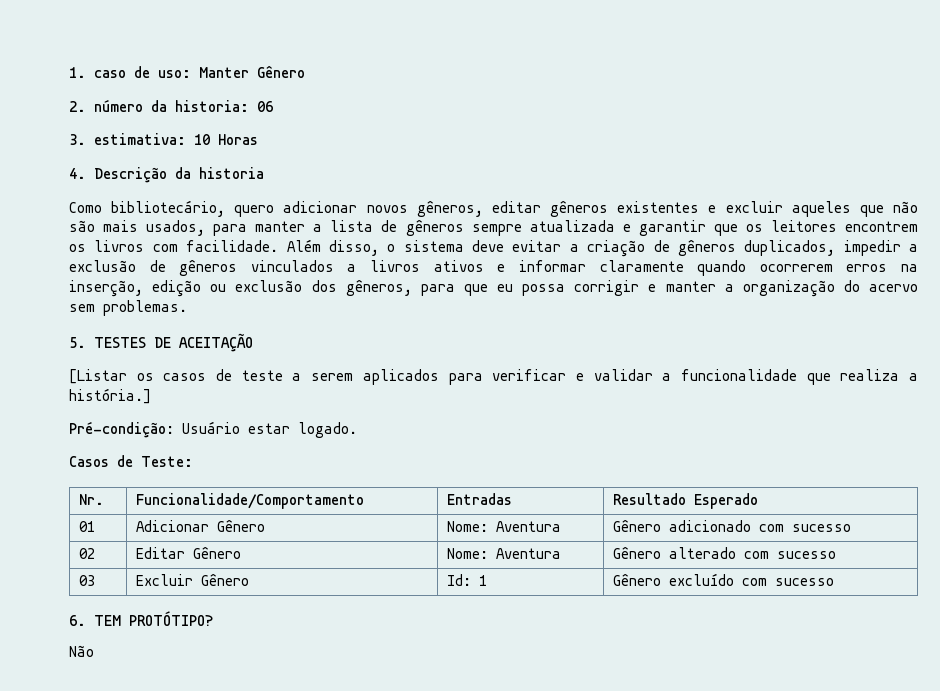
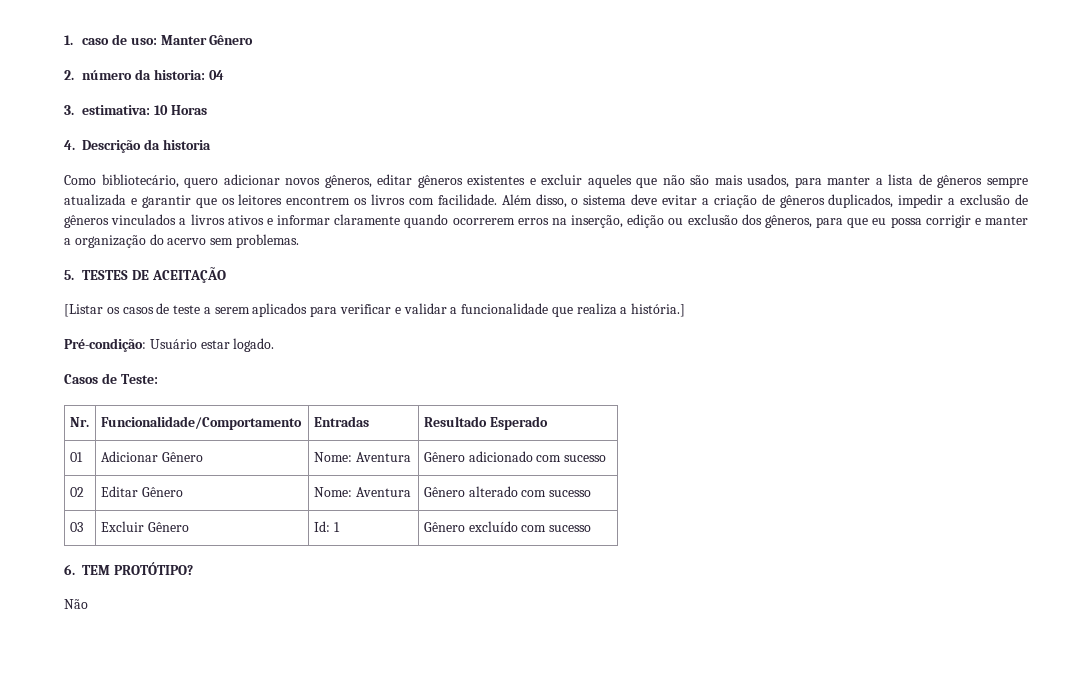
- 2. número da historia: 06
+ 2. número da historia: 04

